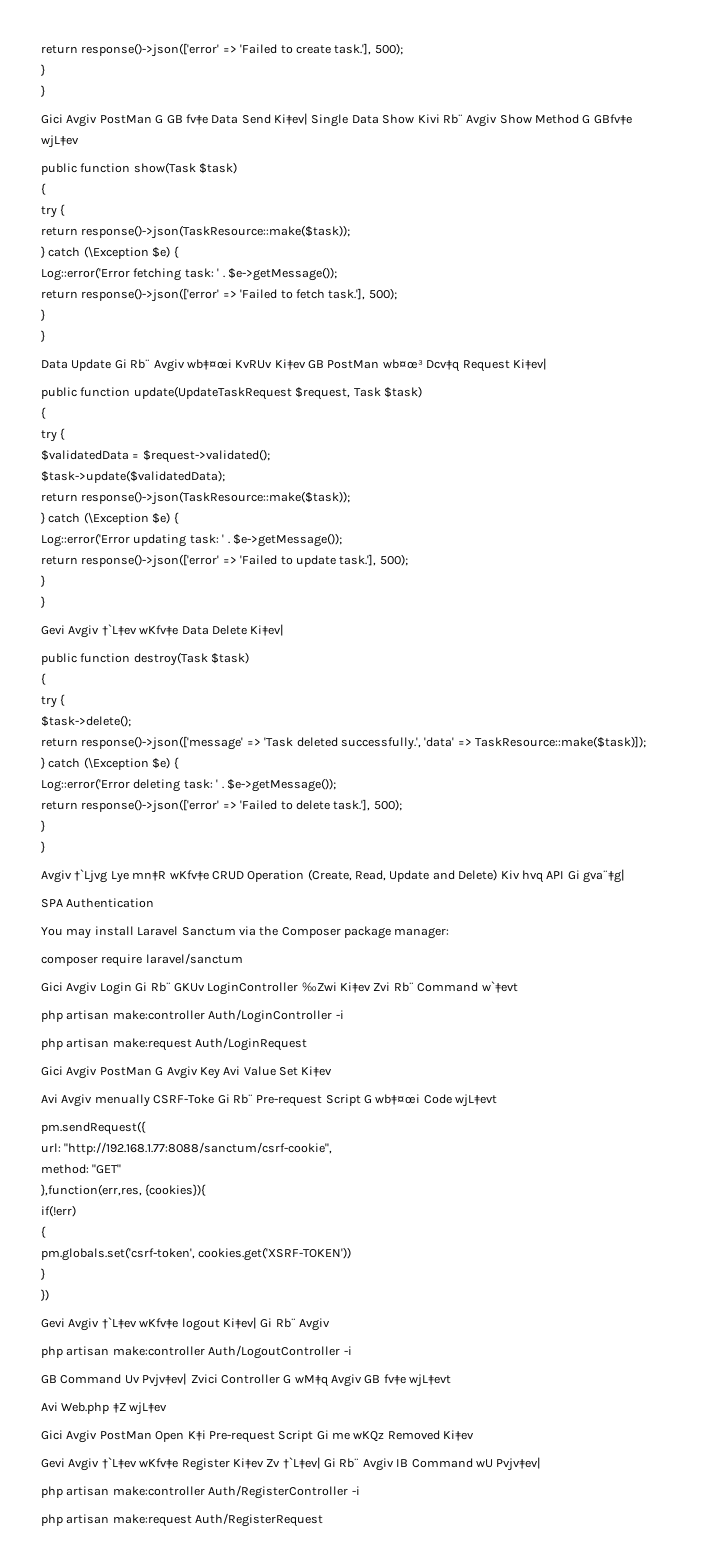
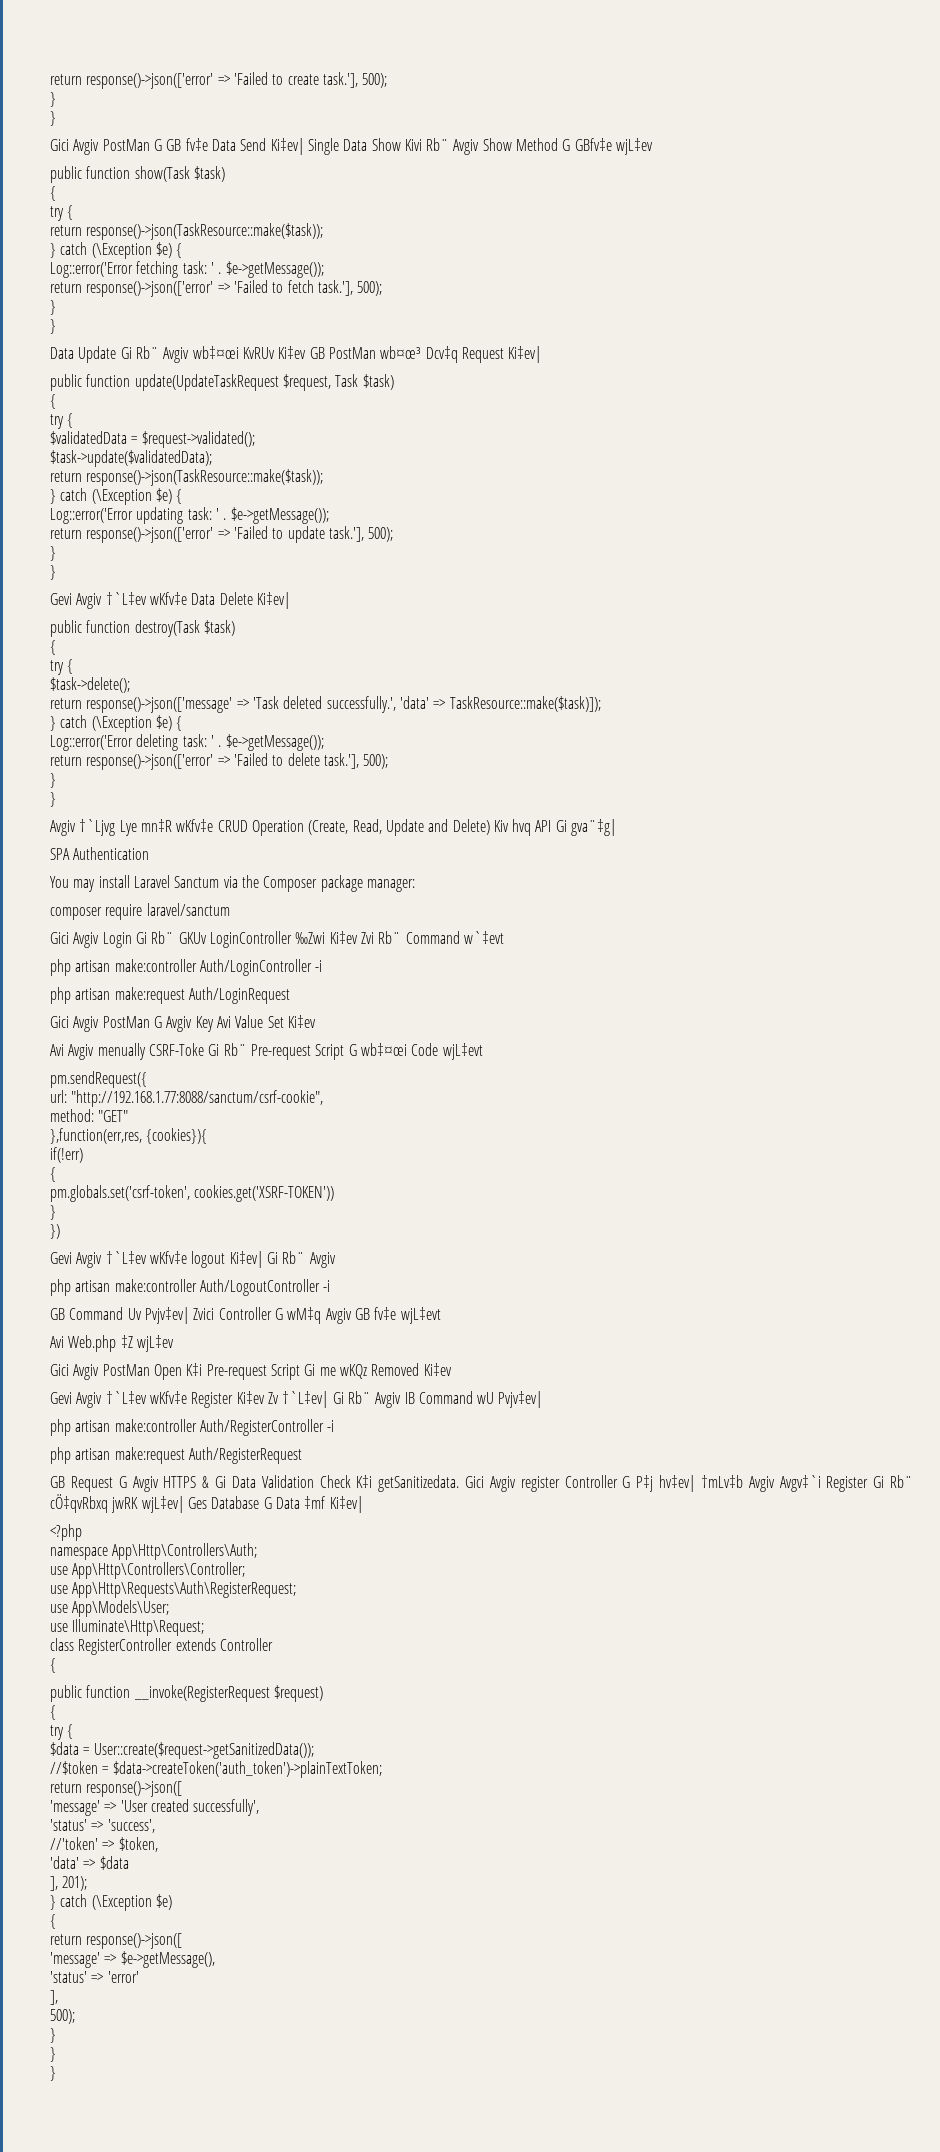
+ GB Request G Avgiv HTTPS & Gi Data Validation Check K‡i getSanitizedata. Gici Avgiv register Controller G P‡j hv‡ev| †mLv‡b Avgiv Avgv‡`i Register Gi Rb¨ cÖ‡qvRbxq jwRK wjL‡ev| Ges Database G Data ‡mf Ki‡ev|
+ <?php
+ namespace App\Http\Controllers\Auth;
+ use App\Http\Controllers\Controller;
+ use App\Http\Requests\Auth\RegisterRequest;
+ use App\Models\User;
+ use Illuminate\Http\Request;
+ class RegisterController extends Controller
+ {
+ public function __invoke(RegisterRequest $request)
+ {
+ try {
+ $data = User::create($request->getSanitizedData());
+ //$token = $data->createToken('auth_token')->plainTextToken;
+ return response()->json([
+ 'message' => 'User created successfully',
+ 'status' => 'success',
+ //'token' => $token,
+ 'data' => $data
+ ], 201);
+ } catch (\Exception $e)
+ {
+ return response()->json([
+ 'message' => $e->getMessage(),
+ 'status' => 'error'
+ ],
+ 500);
+ }
+ }
+ }

